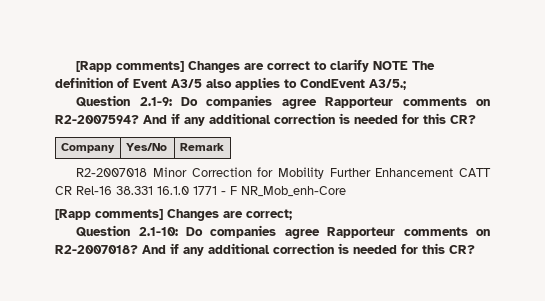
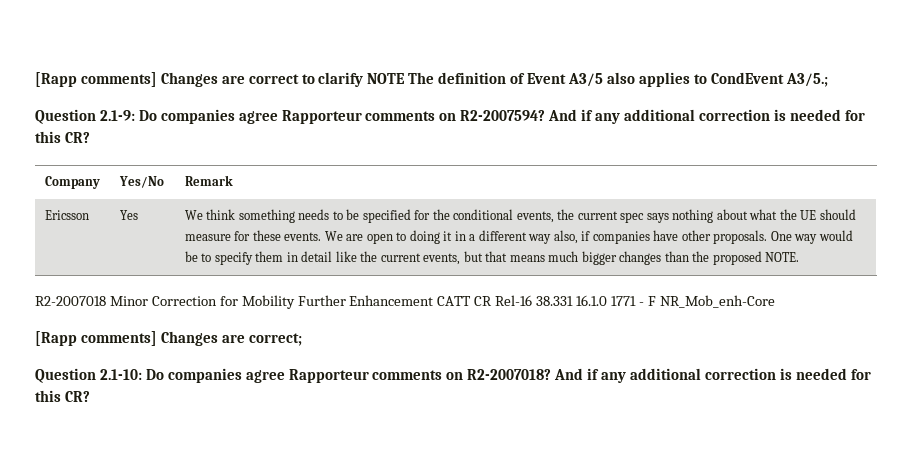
+ Ericsson | Yes | We think something needs to be specified for the conditional events, the current spec says nothing about what the UE should measure for these events. We are open to doing it in a different way also, if companies have other proposals. One way would be to specify them in detail like the current events, but that means much bigger changes than the proposed NOTE.

